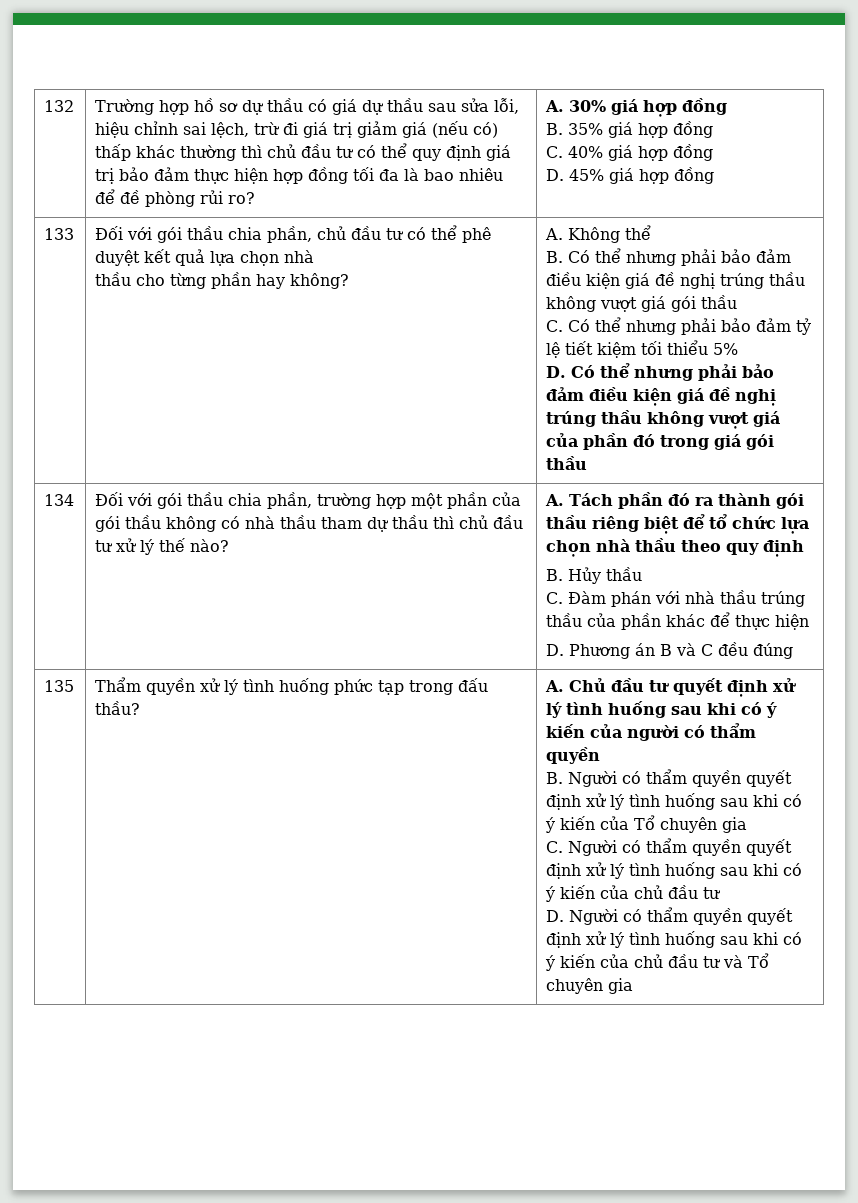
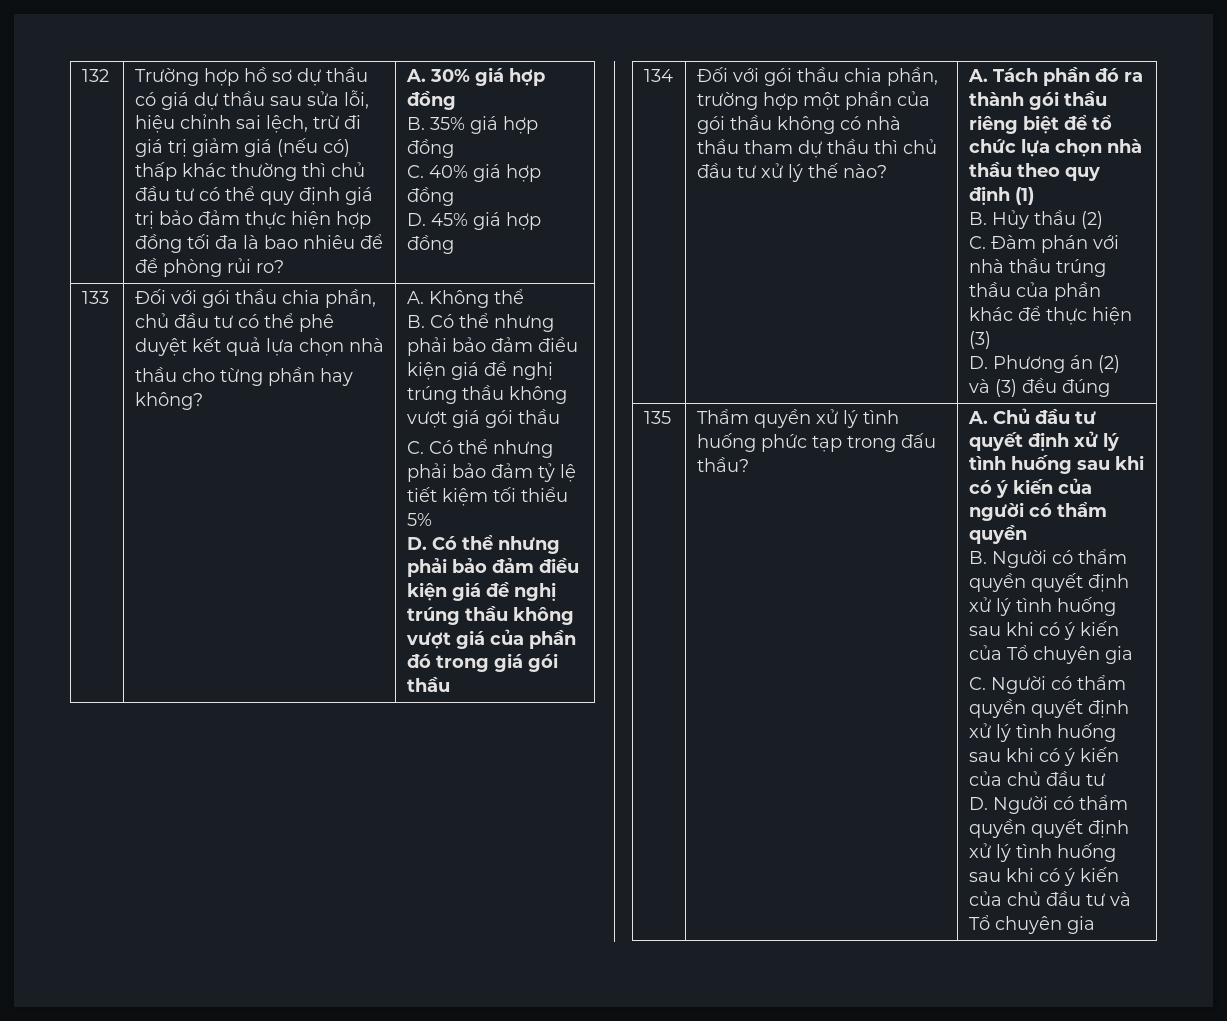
- A. Tách phần đó ra thành gói thầu riêng biệt để tổ chức lựa chọn nhà thầu theo quy định
+ A. Tách phần đó ra thành gói thầu riêng biệt để tổ chức lựa chọn nhà thầu theo quy định (1)
- B. Hủy thầu
+ B. Hủy thầu (2)
- C. Đàm phán với nhà thầu trúng thầu của phần khác để thực hiện
+ C. Đàm phán với nhà thầu trúng thầu của phần khác để thực hiện (3)
- D. Phương án B và C đều đúng
+ D. Phương án (2) và (3) đều đúng

